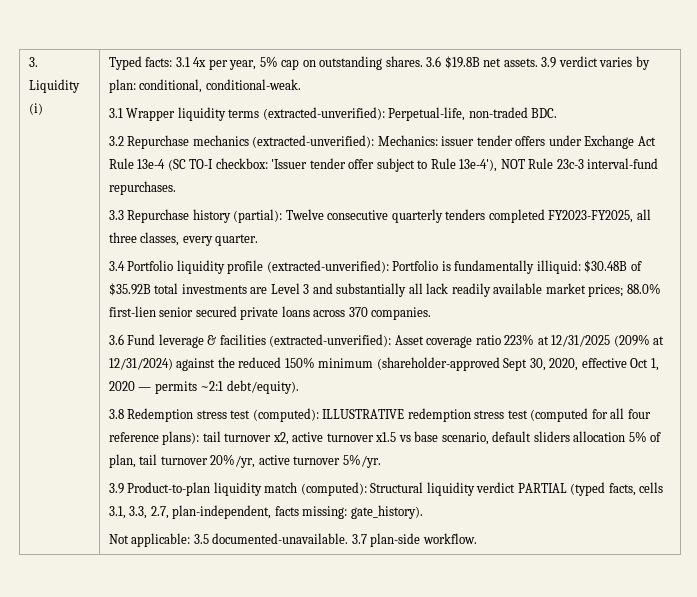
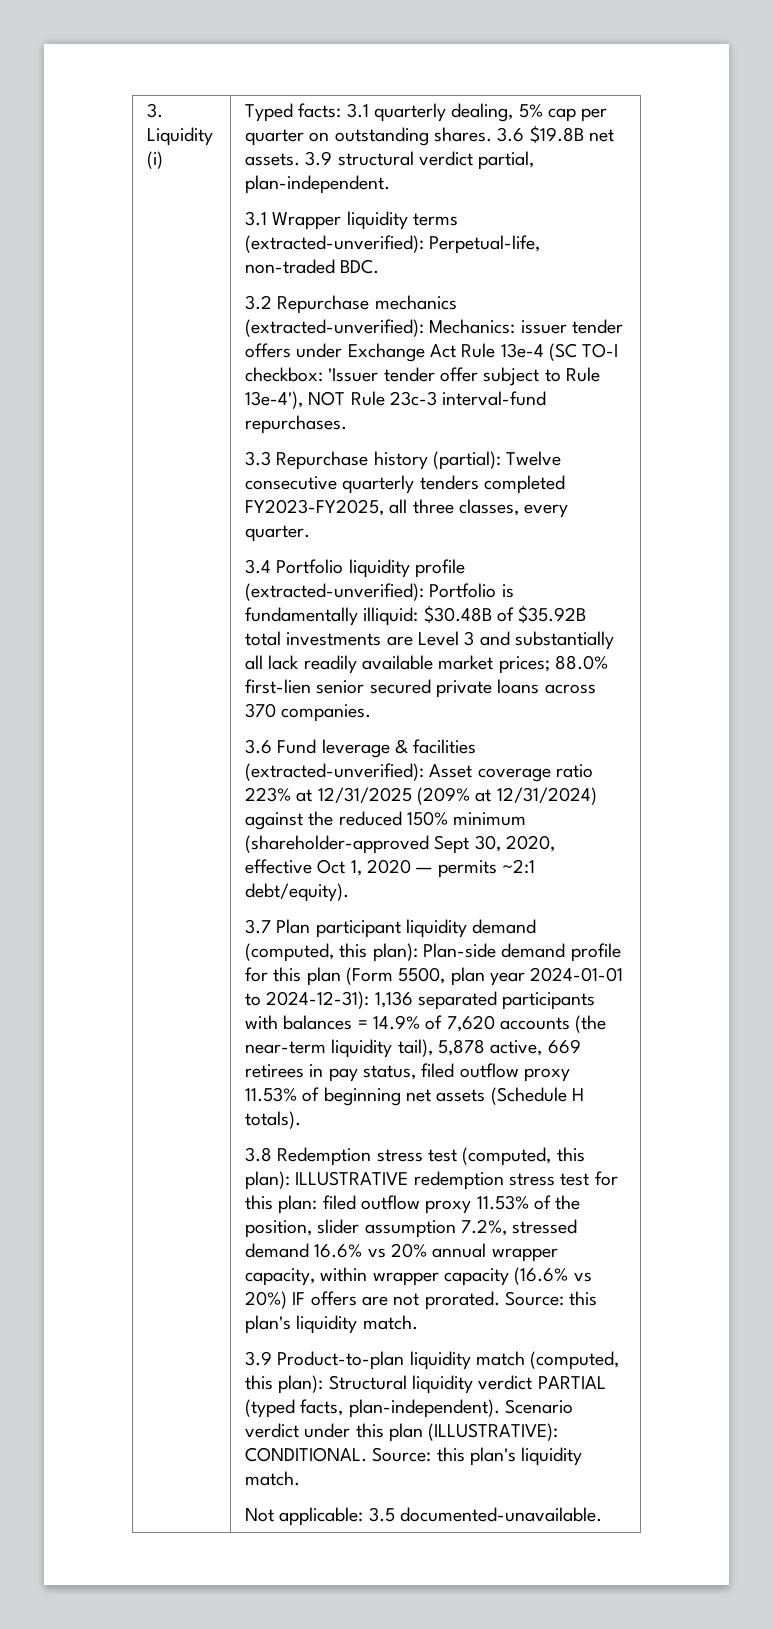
- Typed facts: 3.1 4x per year, 5% cap on outstanding shares.
+ Typed facts: 3.1 quarterly dealing, 5% cap per quarter on outstanding shares.
- 3.9 verdict varies by plan: conditional, conditional-weak.
+ 3.9 structural verdict partial, plan-independent.
+ 3.7 Plan participant liquidity demand (computed, this plan): Plan-side demand profile for this plan (Form 5500, plan year 2024-01-01 to 2024-12-31): 1,136 separated participants with balances = 14.9% of 7,620 accounts (the near-term liquidity tail), 5,878 active, 669 retirees in pay status, filed outflow proxy 11.53% of beginning net assets (Schedule H totals).
- 3.8 Redemption stress test (computed): ILLUSTRATIVE redemption stress test (computed for all four reference plans): tail turnover x2, active turnover x1.5 vs base scenario, default sliders allocation 5% of plan, tail turnover 20%/yr, active turnover 5%/yr.
+ 3.8 Redemption stress test (computed, this plan): ILLUSTRATIVE redemption stress test for this plan: filed outflow proxy 11.53% of the position, slider assumption 7.2%, stressed demand 16.6% vs 20% annual wrapper capacity, within wrapper capacity (16.6% vs 20%) IF offers are not prorated. Source: this plan's liquidity match.
- 3.9 Product-to-plan liquidity match (computed): Structural liquidity verdict PARTIAL (typed facts, cells 3.1, 3.3, 2.7, plan-independent, facts missing: gate_history).
+ 3.9 Product-to-plan liquidity match (computed, this plan): Structural liquidity verdict PARTIAL (typed facts, plan-independent). Scenario verdict under this plan (ILLUSTRATIVE): CONDITIONAL. Source: this plan's liquidity match.
- 3.7 plan-side workflow.

